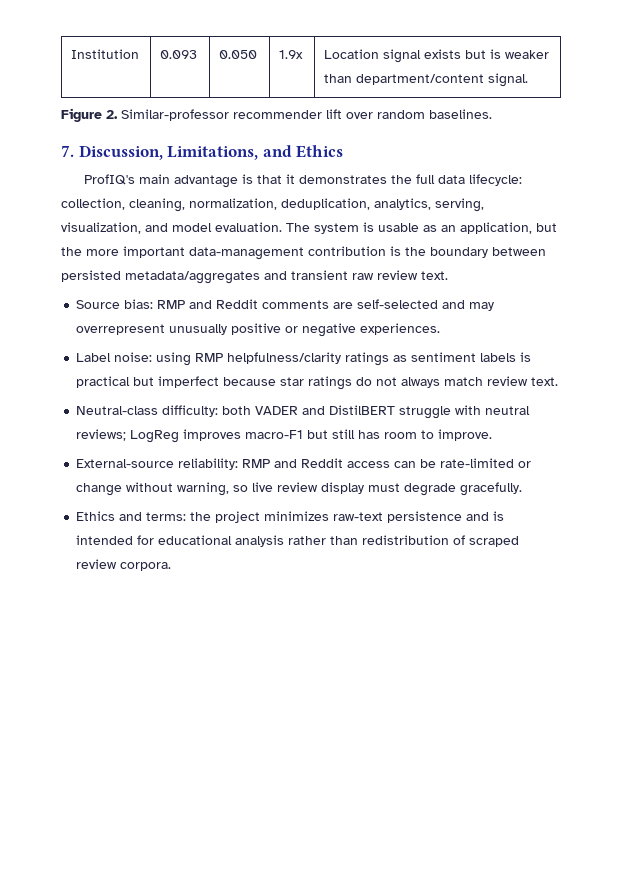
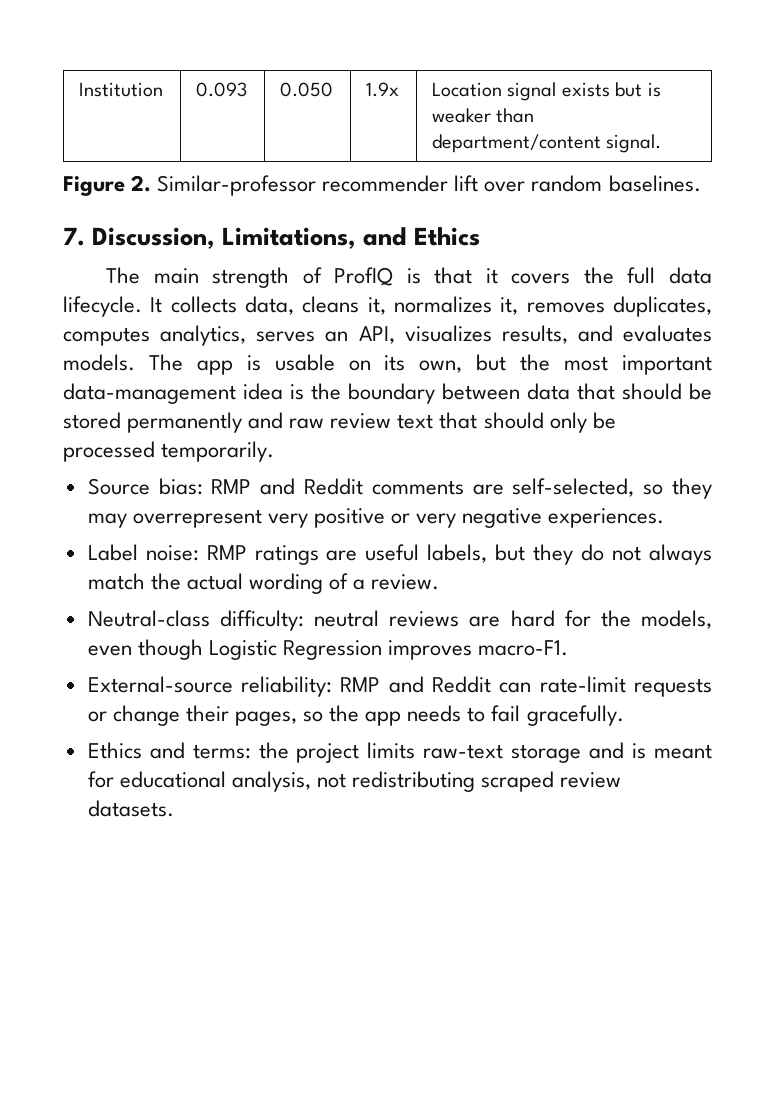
- ProfIQ's main advantage is that it demonstrates the full data lifecycle: collection, cleaning, normalization, deduplication, analytics, serving, visualization, and model evaluation. The system is usable as an application, but the more important data-management contribution is the boundary between persisted metadata/aggregates and transient raw review text.
+ The main strength of ProfIQ is that it covers the full data lifecycle. It collects data, cleans it, normalizes it, removes duplicates, computes analytics, serves an API, visualizes results, and evaluates models. The app is usable on its own, but the most important data-management idea is the boundary between data that should be stored permanently and raw review text that should only be processed temporarily.
- Source bias: RMP and Reddit comments are self-selected and may overrepresent unusually positive or negative experiences.
+ Source bias: RMP and Reddit comments are self-selected, so they may overrepresent very positive or very negative experiences.
- Label noise: using RMP helpfulness/clarity ratings as sentiment labels is practical but imperfect because star ratings do not always match review text.
- Neutral-class difficulty: both VADER and DistilBERT struggle with neutral reviews; LogReg improves macro-F1 but still has room to improve.
+ Label noise: RMP ratings are useful labels, but they do not always match the actual wording of a review.
+ Neutral-class difficulty: neutral reviews are hard for the models, even though Logistic Regression improves macro-F1.
- External-source reliability: RMP and Reddit access can be rate-limited or change without warning, so live review display must degrade gracefully.
+ External-source reliability: RMP and Reddit can rate-limit requests or change their pages, so the app needs to fail gracefully.
- Ethics and terms: the project minimizes raw-text persistence and is intended for educational analysis rather than redistribution of scraped review corpora.
+ Ethics and terms: the project limits raw-text storage and is meant for educational analysis, not redistributing scraped review datasets.

